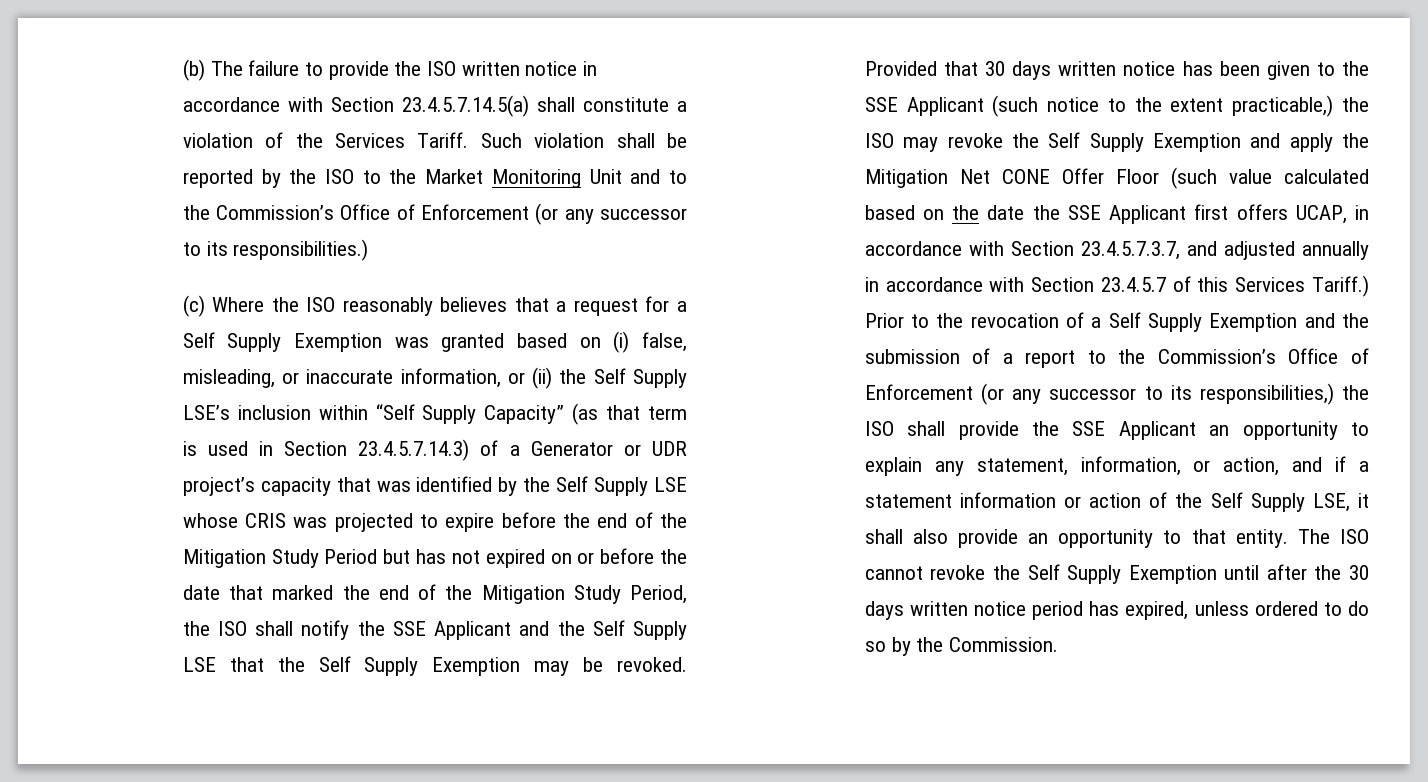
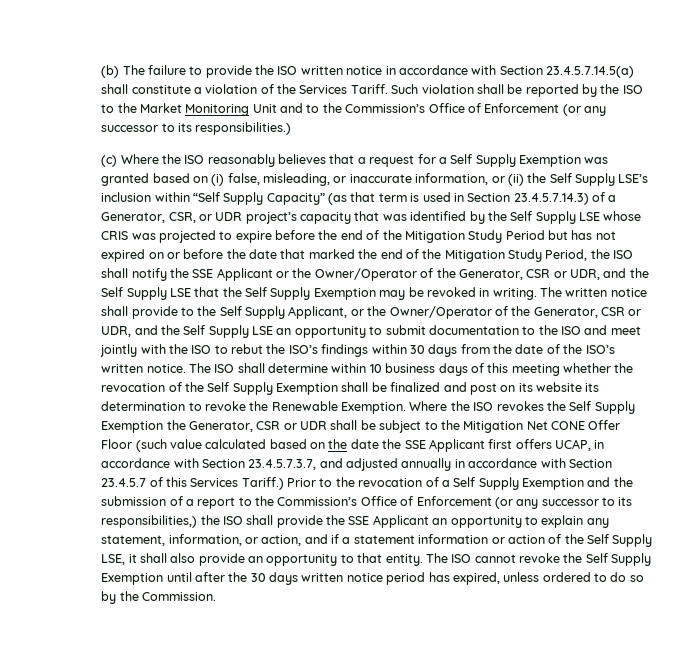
- (c) Where the ISO reasonably believes that a request for a Self Supply Exemption was granted based on (i) false, misleading, or inaccurate information, or (ii) the Self Supply LSE’s inclusion within “Self Supply Capacity” (as that term is used in Section 23.4.5.7.14.3) of a Generator or UDR project’s capacity that was identified by the Self Supply LSE whose CRIS was projected to expire before the end of the Mitigation Study Period but has not expired on or before the date that marked the end of the Mitigation Study Period, the ISO shall notify the SSE Applicant and the Self Supply LSE that the Self Supply Exemption may be revoked. Provided that 30 days written notice has been given to the SSE Applicant (such notice to the extent practicable,) the ISO may revoke the Self Supply Exemption and apply the Mitigation Net CONE Offer Floor (such value calculated based on the date the SSE Applicant first offers UCAP, in accordance with Section 23.4.5.7.3.7, and adjusted annually in accordance with Section 23.4.5.7 of this Services Tariff.)
+ (c) Where the ISO reasonably believes that a request for a Self Supply Exemption was granted based on (i) false, misleading, or inaccurate information, or (ii) the Self Supply LSE’s inclusion within “Self Supply Capacity” (as that term is used in Section 23.4.5.7.14.3) of a Generator, CSR, or UDR project’s capacity that was identified by the Self Supply LSE whose CRIS was projected to expire before the end of the Mitigation Study Period but has not expired on or before the date that marked the end of the Mitigation Study Period, the ISO shall notify the SSE Applicant or the Owner/Operator of the Generator, CSR or UDR, and the Self Supply LSE that the Self Supply Exemption may be revoked in writing. The written notice shall provide to the Self Supply Applicant, or the Owner/Operator of the Generator, CSR or UDR, and the Self Supply LSE an opportunity to submit documentation to the ISO and meet jointly with the ISO to rebut the ISO’s findings within 30 days from the date of the ISO’s written notice. The ISO shall determine within 10 business days of this meeting whether the revocation of the Self Supply Exemption shall be finalized and post on its website its determination to revoke the Renewable Exemption. Where the ISO revokes the Self Supply Exemption the Generator, CSR or UDR shall be subject to the Mitigation Net CONE Offer Floor (such value calculated based on the date the SSE Applicant first offers UCAP, in accordance with Section 23.4.5.7.3.7, and adjusted annually in accordance with Section 23.4.5.7 of this Services Tariff.)

